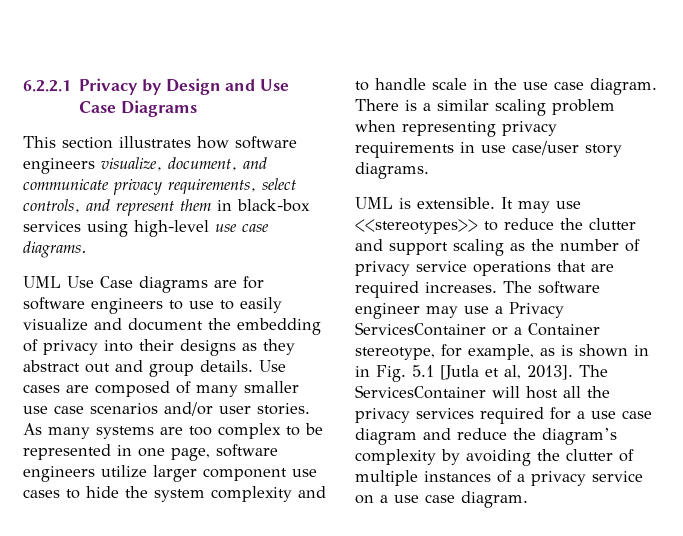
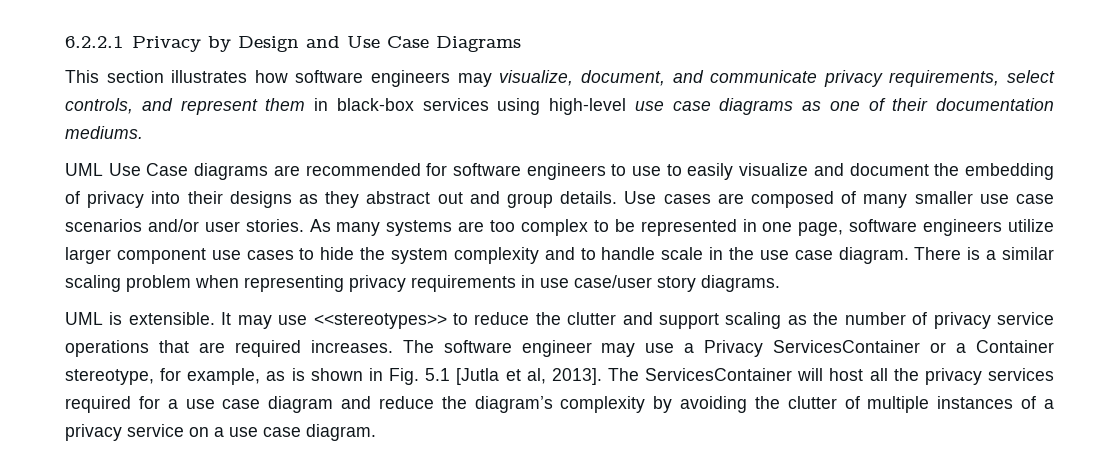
- This section illustrates how software engineers visualize, document, and communicate privacy requirements, select controls, and represent them in black-box services using high-level use case diagrams.
+ This section illustrates how software engineers may visualize, document, and communicate privacy requirements, select controls, and represent them in black-box services using high-level use case diagrams as one of their documentation mediums.
- UML Use Case diagrams are for software engineers to use to easily visualize and document the embedding of privacy into their designs as they abstract out and group details.
+ UML Use Case diagrams are recommended for software engineers to use to easily visualize and document the embedding of privacy into their designs as they abstract out and group details.
- The software engineer may use a Privacy ServicesContainer or a Container stereotype, for example, as is shown in in Fig. 5.1 [Jutla et al, 2013].
+ The software engineer may use a Privacy ServicesContainer or a Container stereotype, for example, as is shown in Fig. 5.1 [Jutla et al, 2013].

